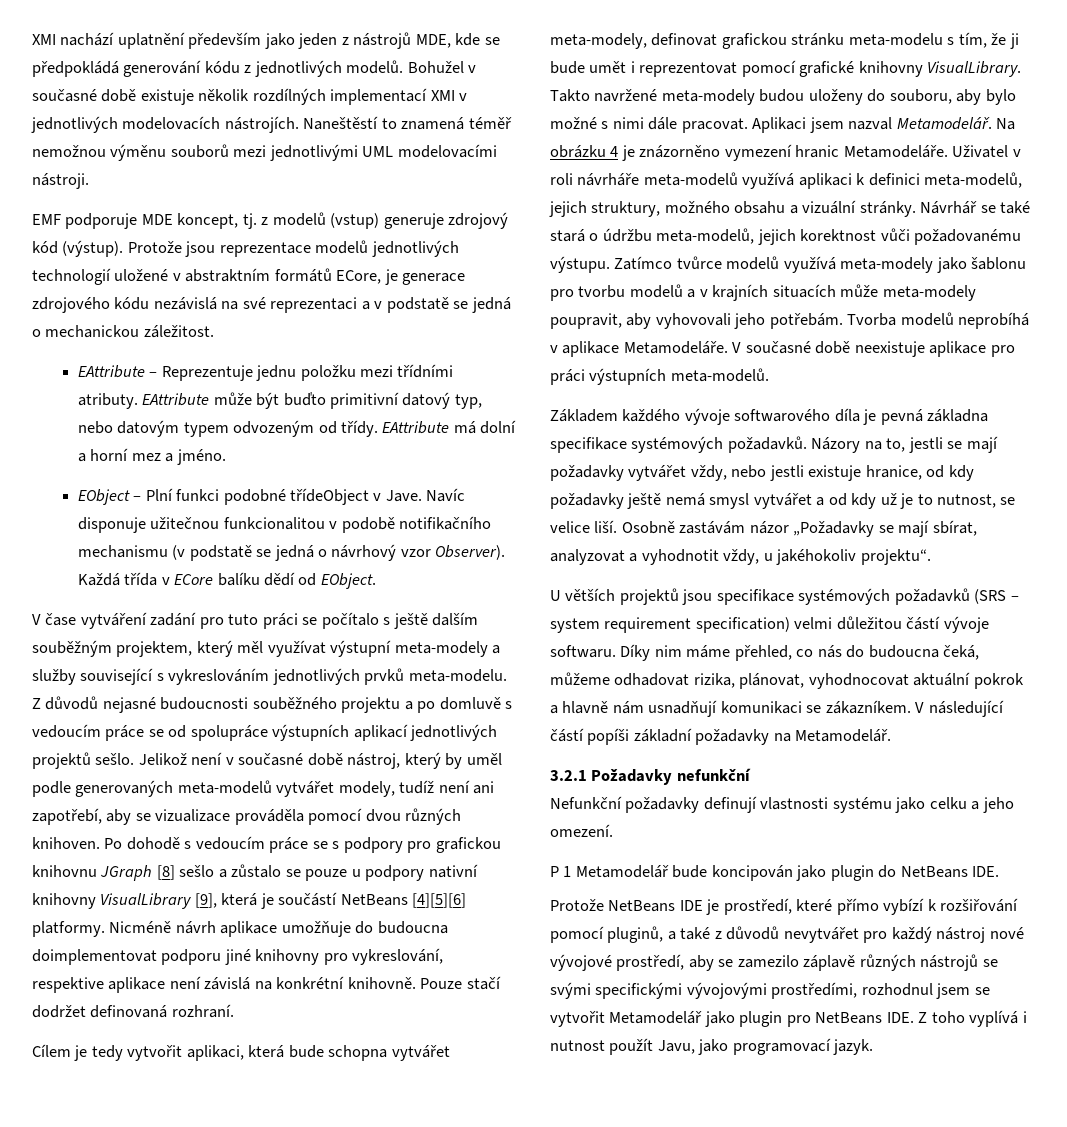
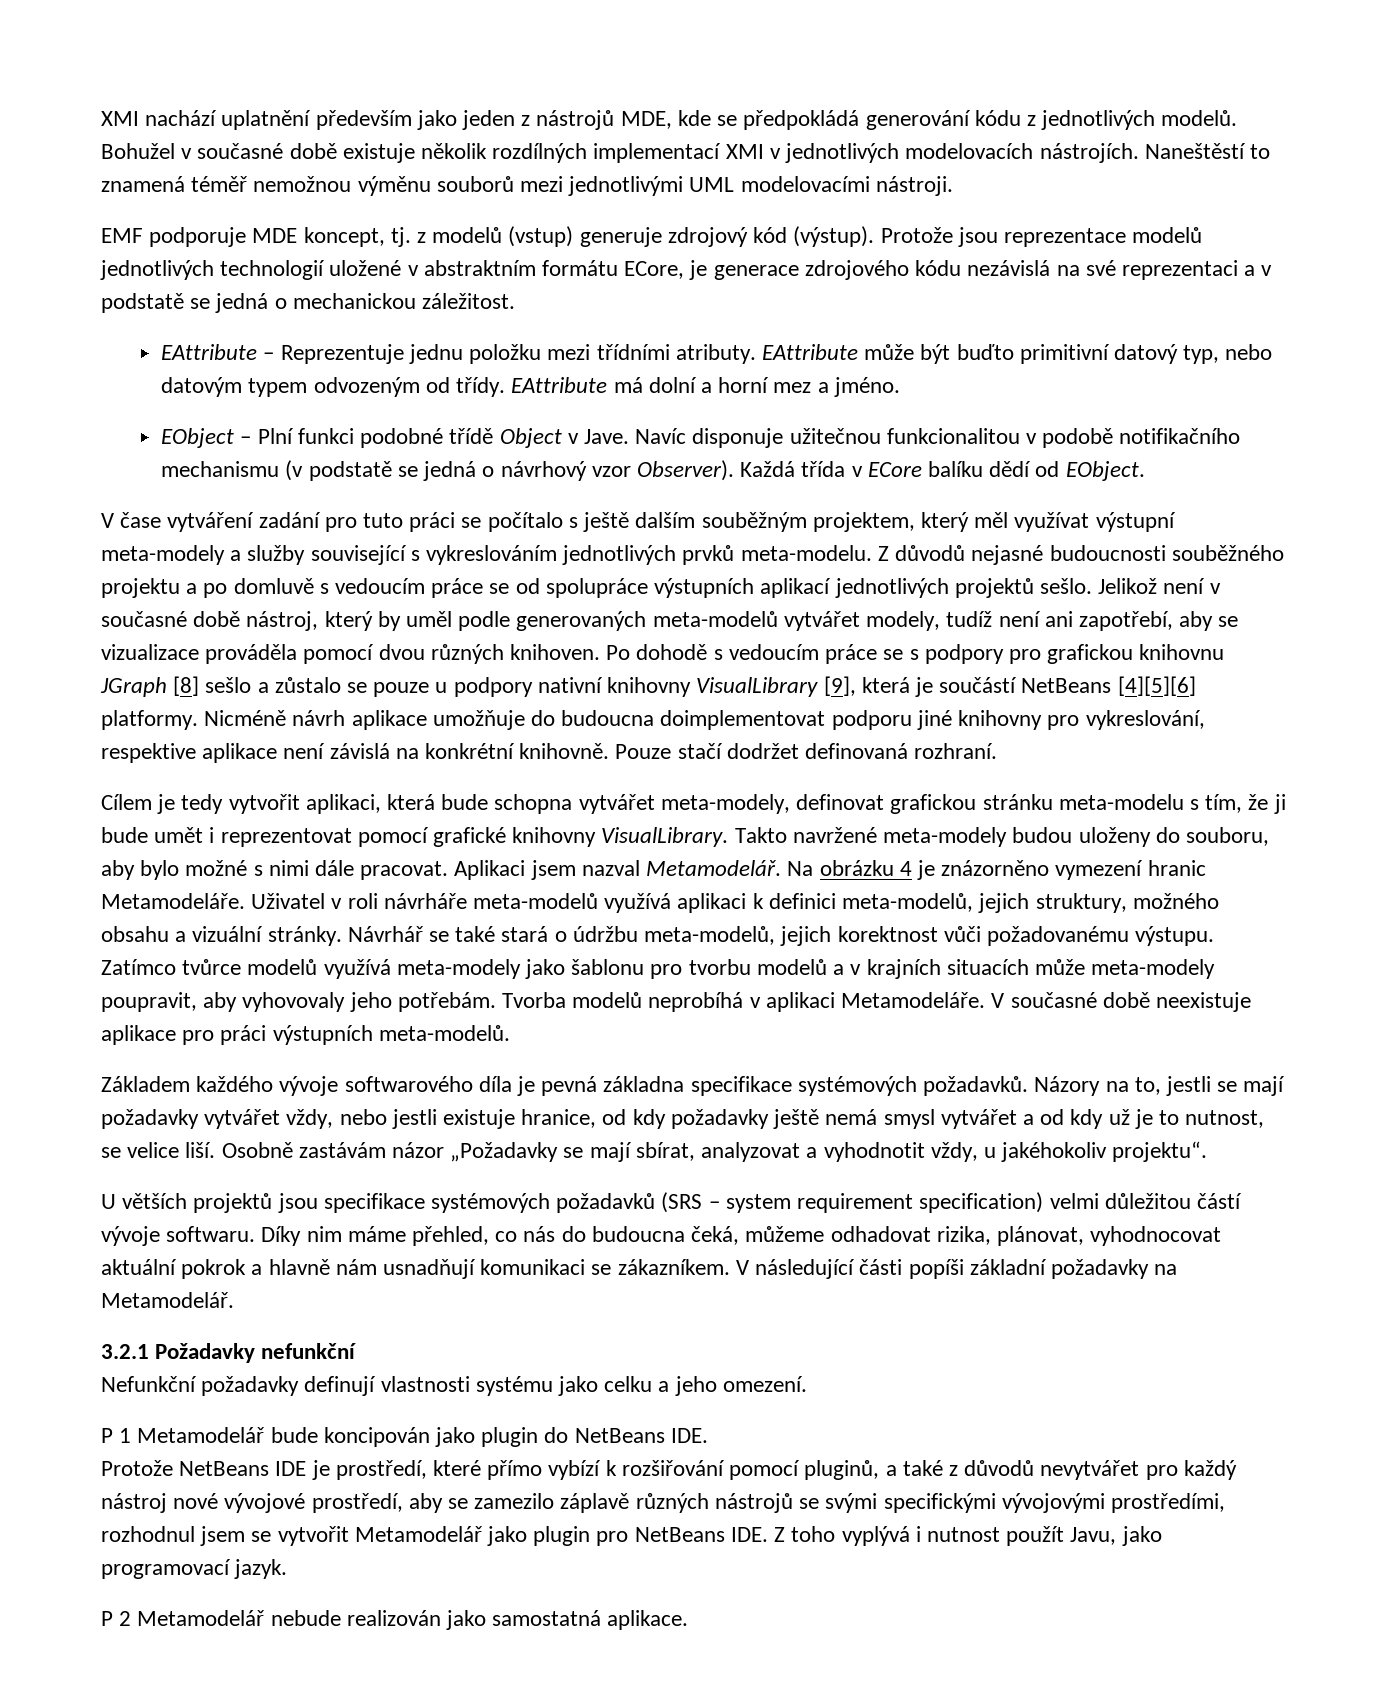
- Protože jsou reprezentace modelů jednotlivých technologií uložené v abstraktním formátů ECore, je generace zdrojového kódu nezávislá na své reprezentaci a v podstatě se jedná o mechanickou záležitost.
+ Protože jsou reprezentace modelů jednotlivých technologií uložené v abstraktním formátu ECore, je generace zdrojového kódu nezávislá na své reprezentaci a v podstatě se jedná o mechanickou záležitost.
- EObject – Plní funkci podobné třídeObject v Jave.
+ EObject – Plní funkci podobné třídě Object v Jave.
- Zatímco tvůrce modelů využívá meta-modely jako šablonu pro tvorbu modelů a v krajních situacích může meta-modely poupravit, aby vyhovovali jeho potřebám.
+ Zatímco tvůrce modelů využívá meta-modely jako šablonu pro tvorbu modelů a v krajních situacích může meta-modely poupravit, aby vyhovovaly jeho potřebám.
- Tvorba modelů neprobíhá v aplikace Metamodeláře.
+ Tvorba modelů neprobíhá v aplikaci Metamodeláře.
- V následující částí popíši základní požadavky na Metamodelář.
+ V následující části popíši základní požadavky na Metamodelář.
- Protože NetBeans IDE je prostředí, které přímo vybízí k rozšiřování pomocí pluginů, a také z důvodů nevytvářet pro každý nástroj nové vývojové prostředí, aby se zamezilo záplavě různých nástrojů se svými specifickými vývojovými prostředími, rozhodnul jsem se vytvořit Metamodelář jako plugin pro NetBeans IDE. Z toho vyplívá i nutnost použít Javu, jako programovací jazyk.
+ Protože NetBeans IDE je prostředí, které přímo vybízí k rozšiřování pomocí pluginů, a také z důvodů nevytvářet pro každý nástroj nové vývojové prostředí, aby se zamezilo záplavě různých nástrojů se svými specifickými vývojovými prostředími, rozhodnul jsem se vytvořit Metamodelář jako plugin pro NetBeans IDE. Z toho vyplývá i nutnost použít Javu, jako programovací jazyk.
+ P 2 Metamodelář nebude realizován jako samostatná aplikace.

